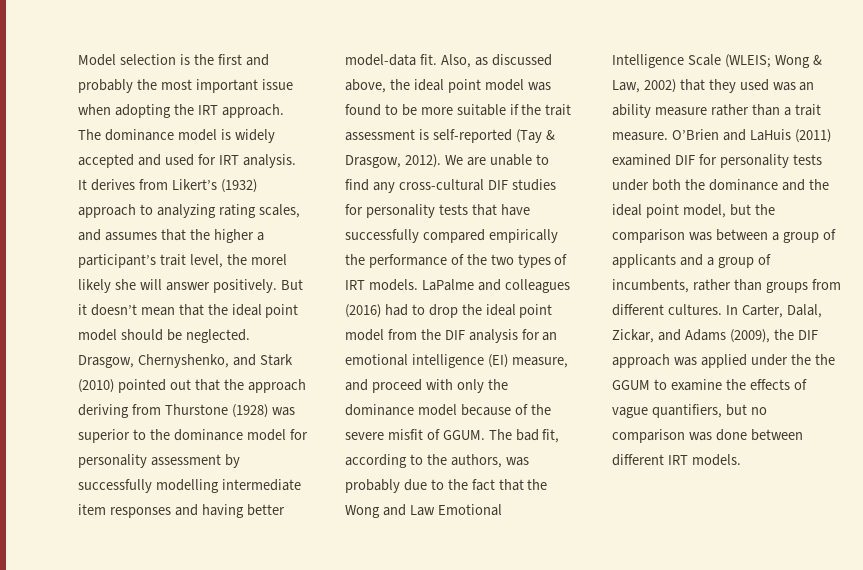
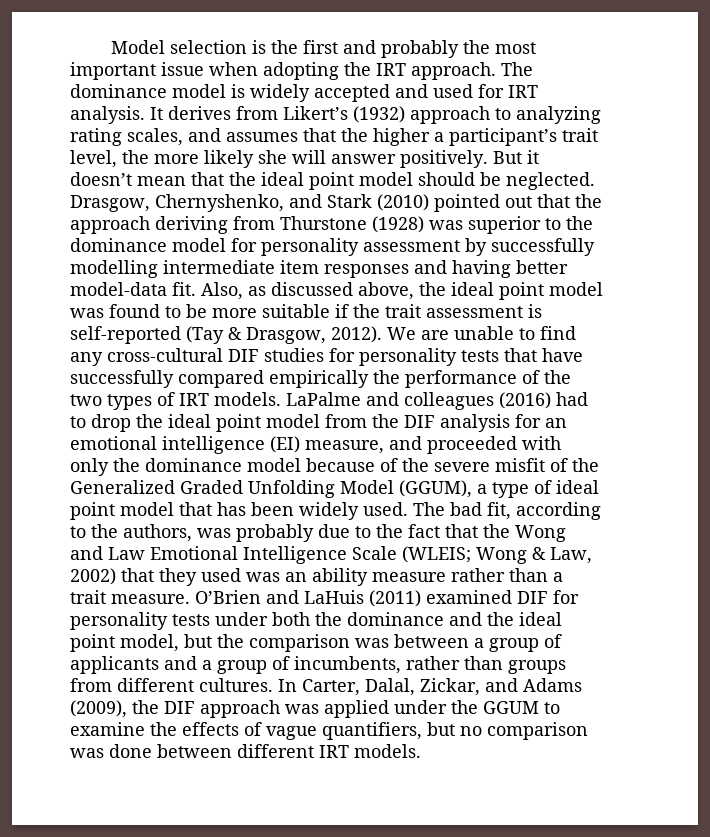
- It derives from Likert’s (1932) approach to analyzing rating scales, and assumes that the higher a participant’s trait level, the morel likely she will answer positively.
+ It derives from Likert’s (1932) approach to analyzing rating scales, and assumes that the higher a participant’s trait level, the more likely she will answer positively.
- LaPalme and colleagues (2016) had to drop the ideal point model from the DIF analysis for an emotional intelligence (EI) measure, and proceed with only the dominance model because of the severe misfit of GGUM.
+ LaPalme and colleagues (2016) had to drop the ideal point model from the DIF analysis for an emotional intelligence (EI) measure, and proceeded with only the dominance model because of the severe misfit of the Generalized Graded Unfolding Model (GGUM), a type of ideal point model that has been widely used.
- In Carter, Dalal, Zickar, and Adams (2009), the DIF approach was applied under the the GGUM to examine the effects of vague quantifiers, but no comparison was done between different IRT models.
+ In Carter, Dalal, Zickar, and Adams (2009), the DIF approach was applied under the GGUM to examine the effects of vague quantifiers, but no comparison was done between different IRT models.

